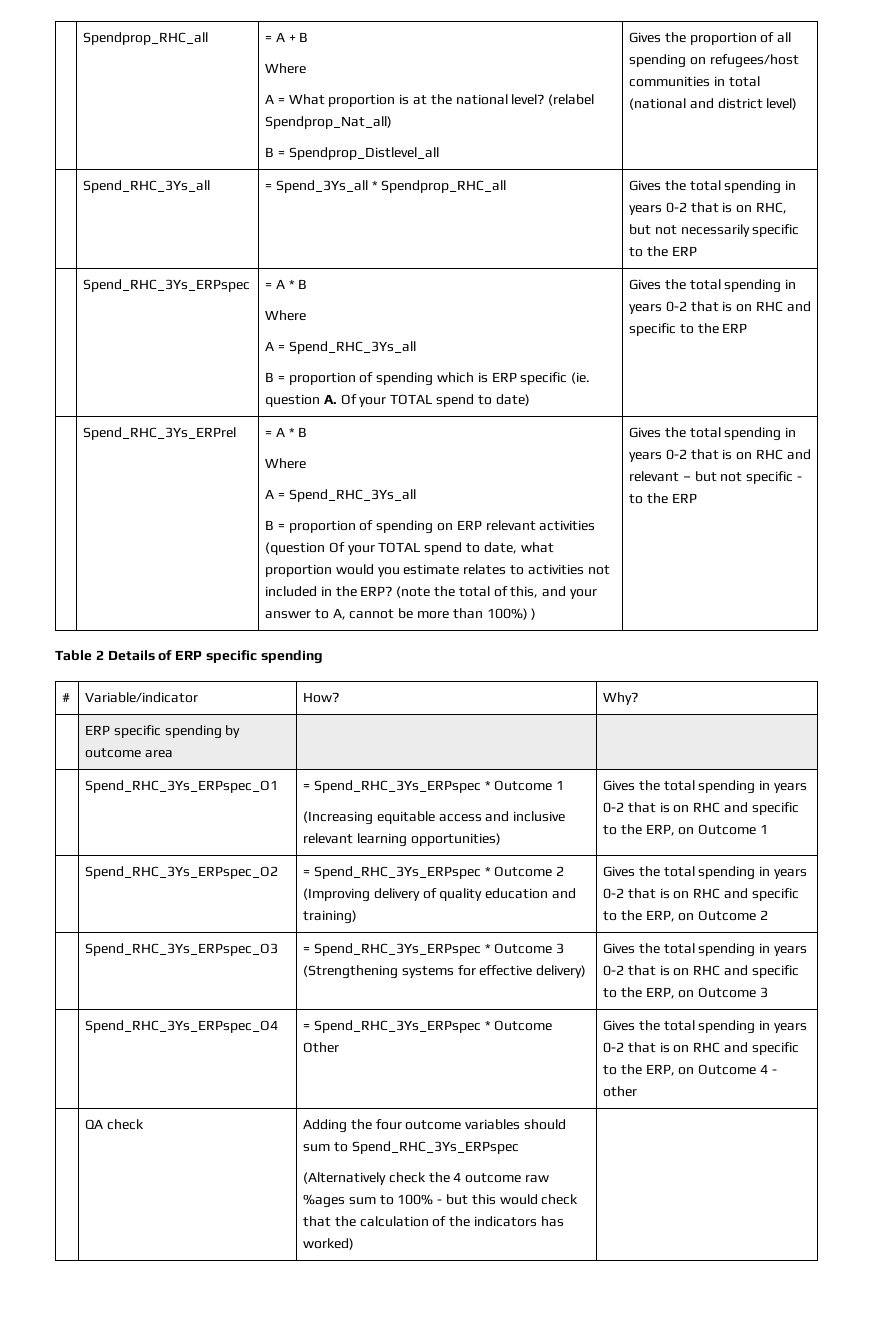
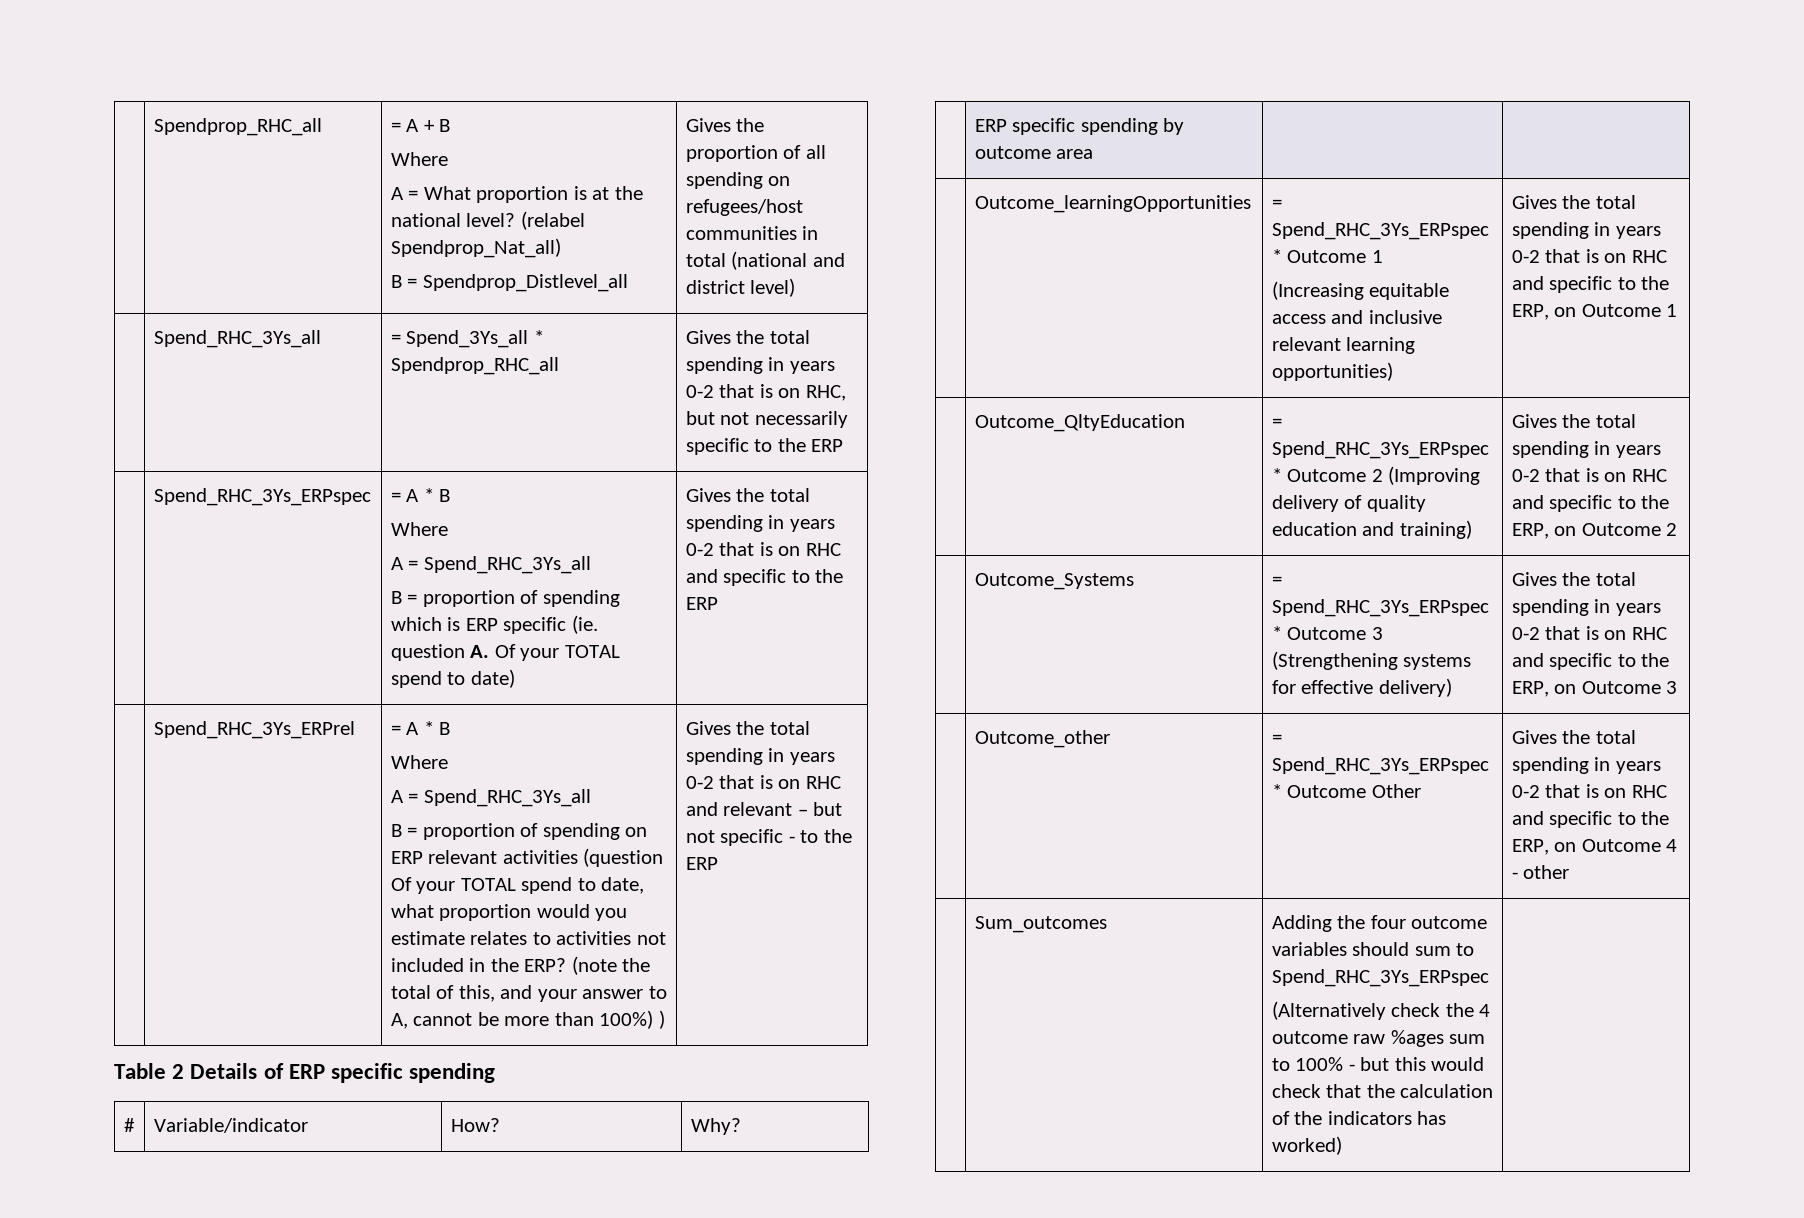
- | Spend_RHC_3Ys_ERPspec_O1 | = Spend_RHC_3Ys_ERPspec * Outcome 1
+ | Outcome_learningOpportunities | = Spend_RHC_3Ys_ERPspec * Outcome 1
- | Spend_RHC_3Ys_ERPspec_O2 | = Spend_RHC_3Ys_ERPspec * Outcome 2 (Improving delivery of quality education and training) | Gives the total spending in years 0-2 that is on RHC and specific to the ERP, on Outcome 2
+ | Outcome_QltyEducation | = Spend_RHC_3Ys_ERPspec * Outcome 2 (Improving delivery of quality education and training) | Gives the total spending in years 0-2 that is on RHC and specific to the ERP, on Outcome 2
- | Spend_RHC_3Ys_ERPspec_O3 | = Spend_RHC_3Ys_ERPspec * Outcome 3 (Strengthening systems for effective delivery) | Gives the total spending in years 0-2 that is on RHC and specific to the ERP, on Outcome 3
+ | Outcome_Systems | = Spend_RHC_3Ys_ERPspec * Outcome 3 (Strengthening systems for effective delivery) | Gives the total spending in years 0-2 that is on RHC and specific to the ERP, on Outcome 3
- | Spend_RHC_3Ys_ERPspec_O4 | = Spend_RHC_3Ys_ERPspec * Outcome Other | Gives the total spending in years 0-2 that is on RHC and specific to the ERP, on Outcome 4 - other
+ | Outcome_other | = Spend_RHC_3Ys_ERPspec * Outcome Other | Gives the total spending in years 0-2 that is on RHC and specific to the ERP, on Outcome 4 - other
- | QA check | Adding the four outcome variables should sum to Spend_RHC_3Ys_ERPspec
+ | Sum_outcomes | Adding the four outcome variables should sum to Spend_RHC_3Ys_ERPspec

